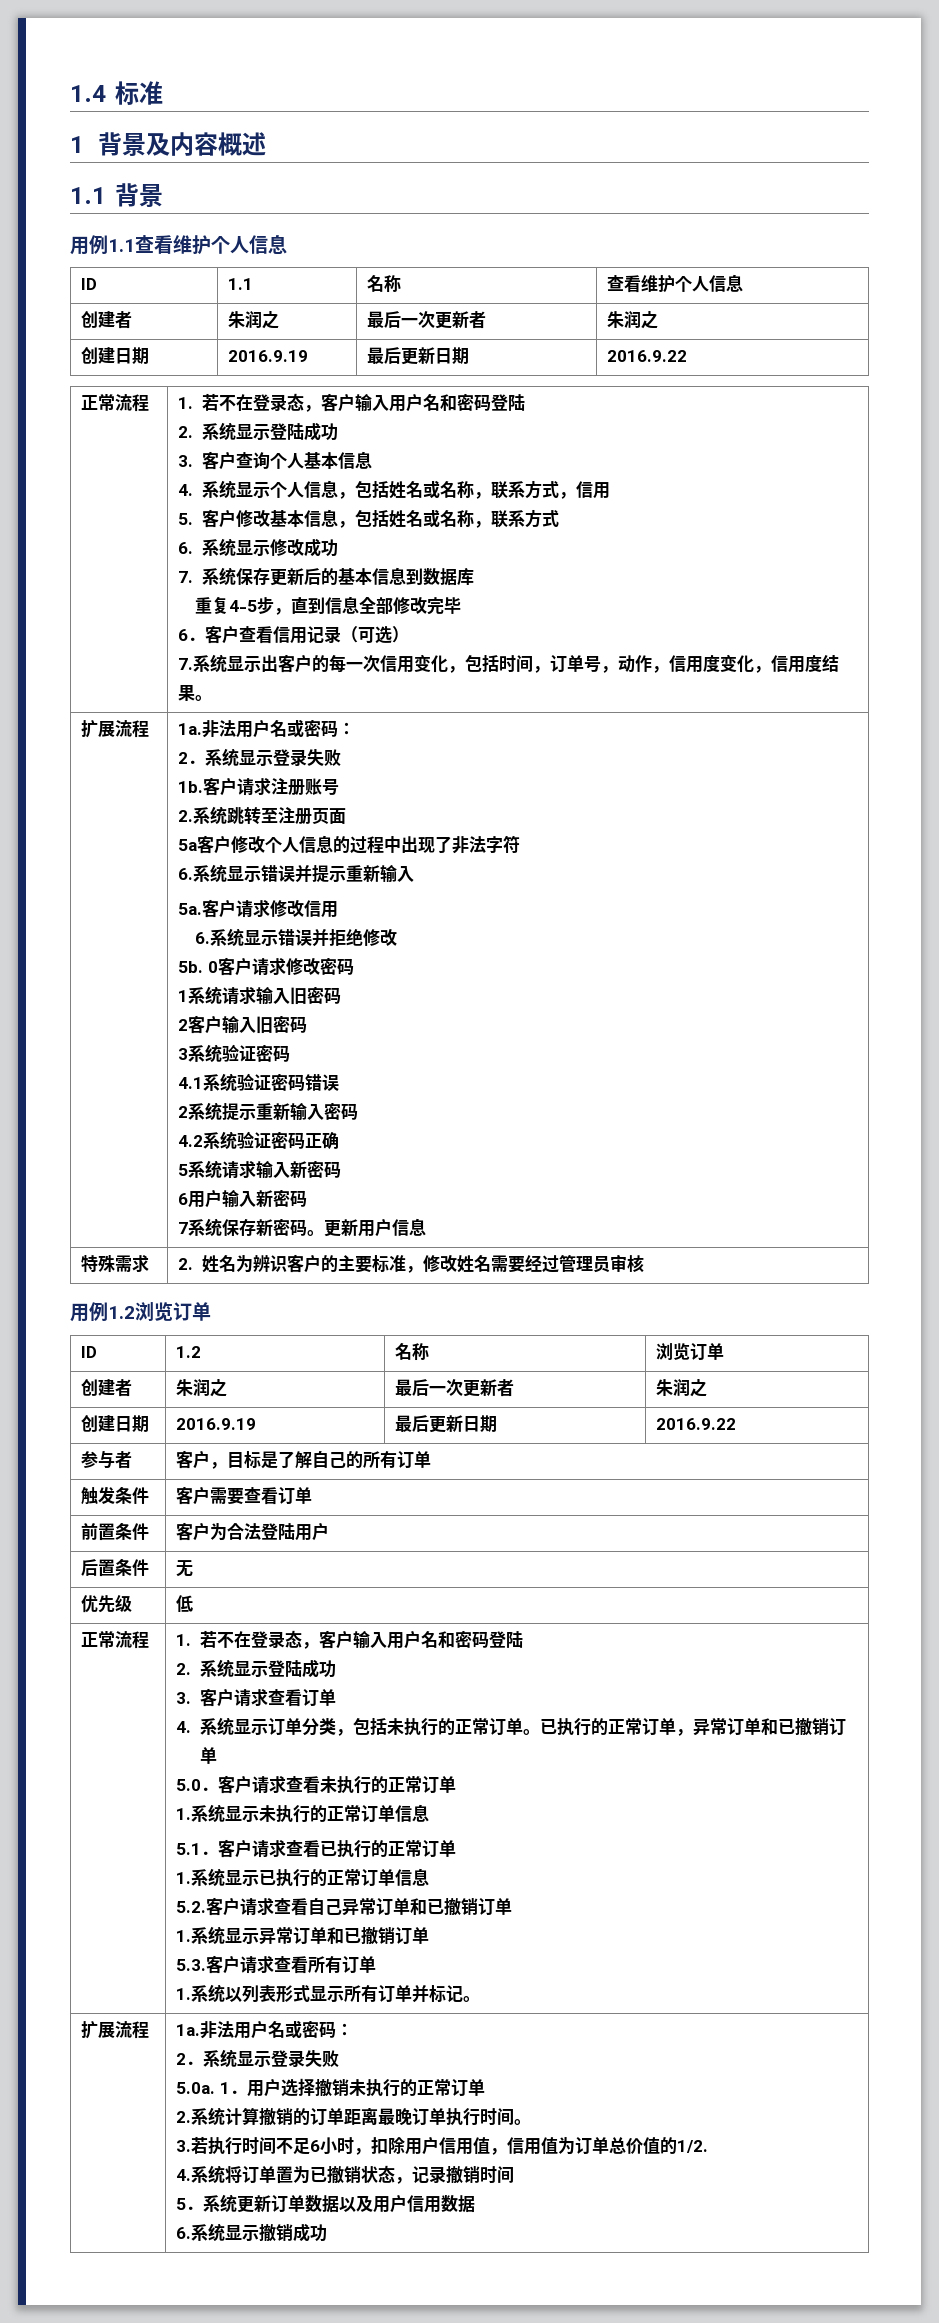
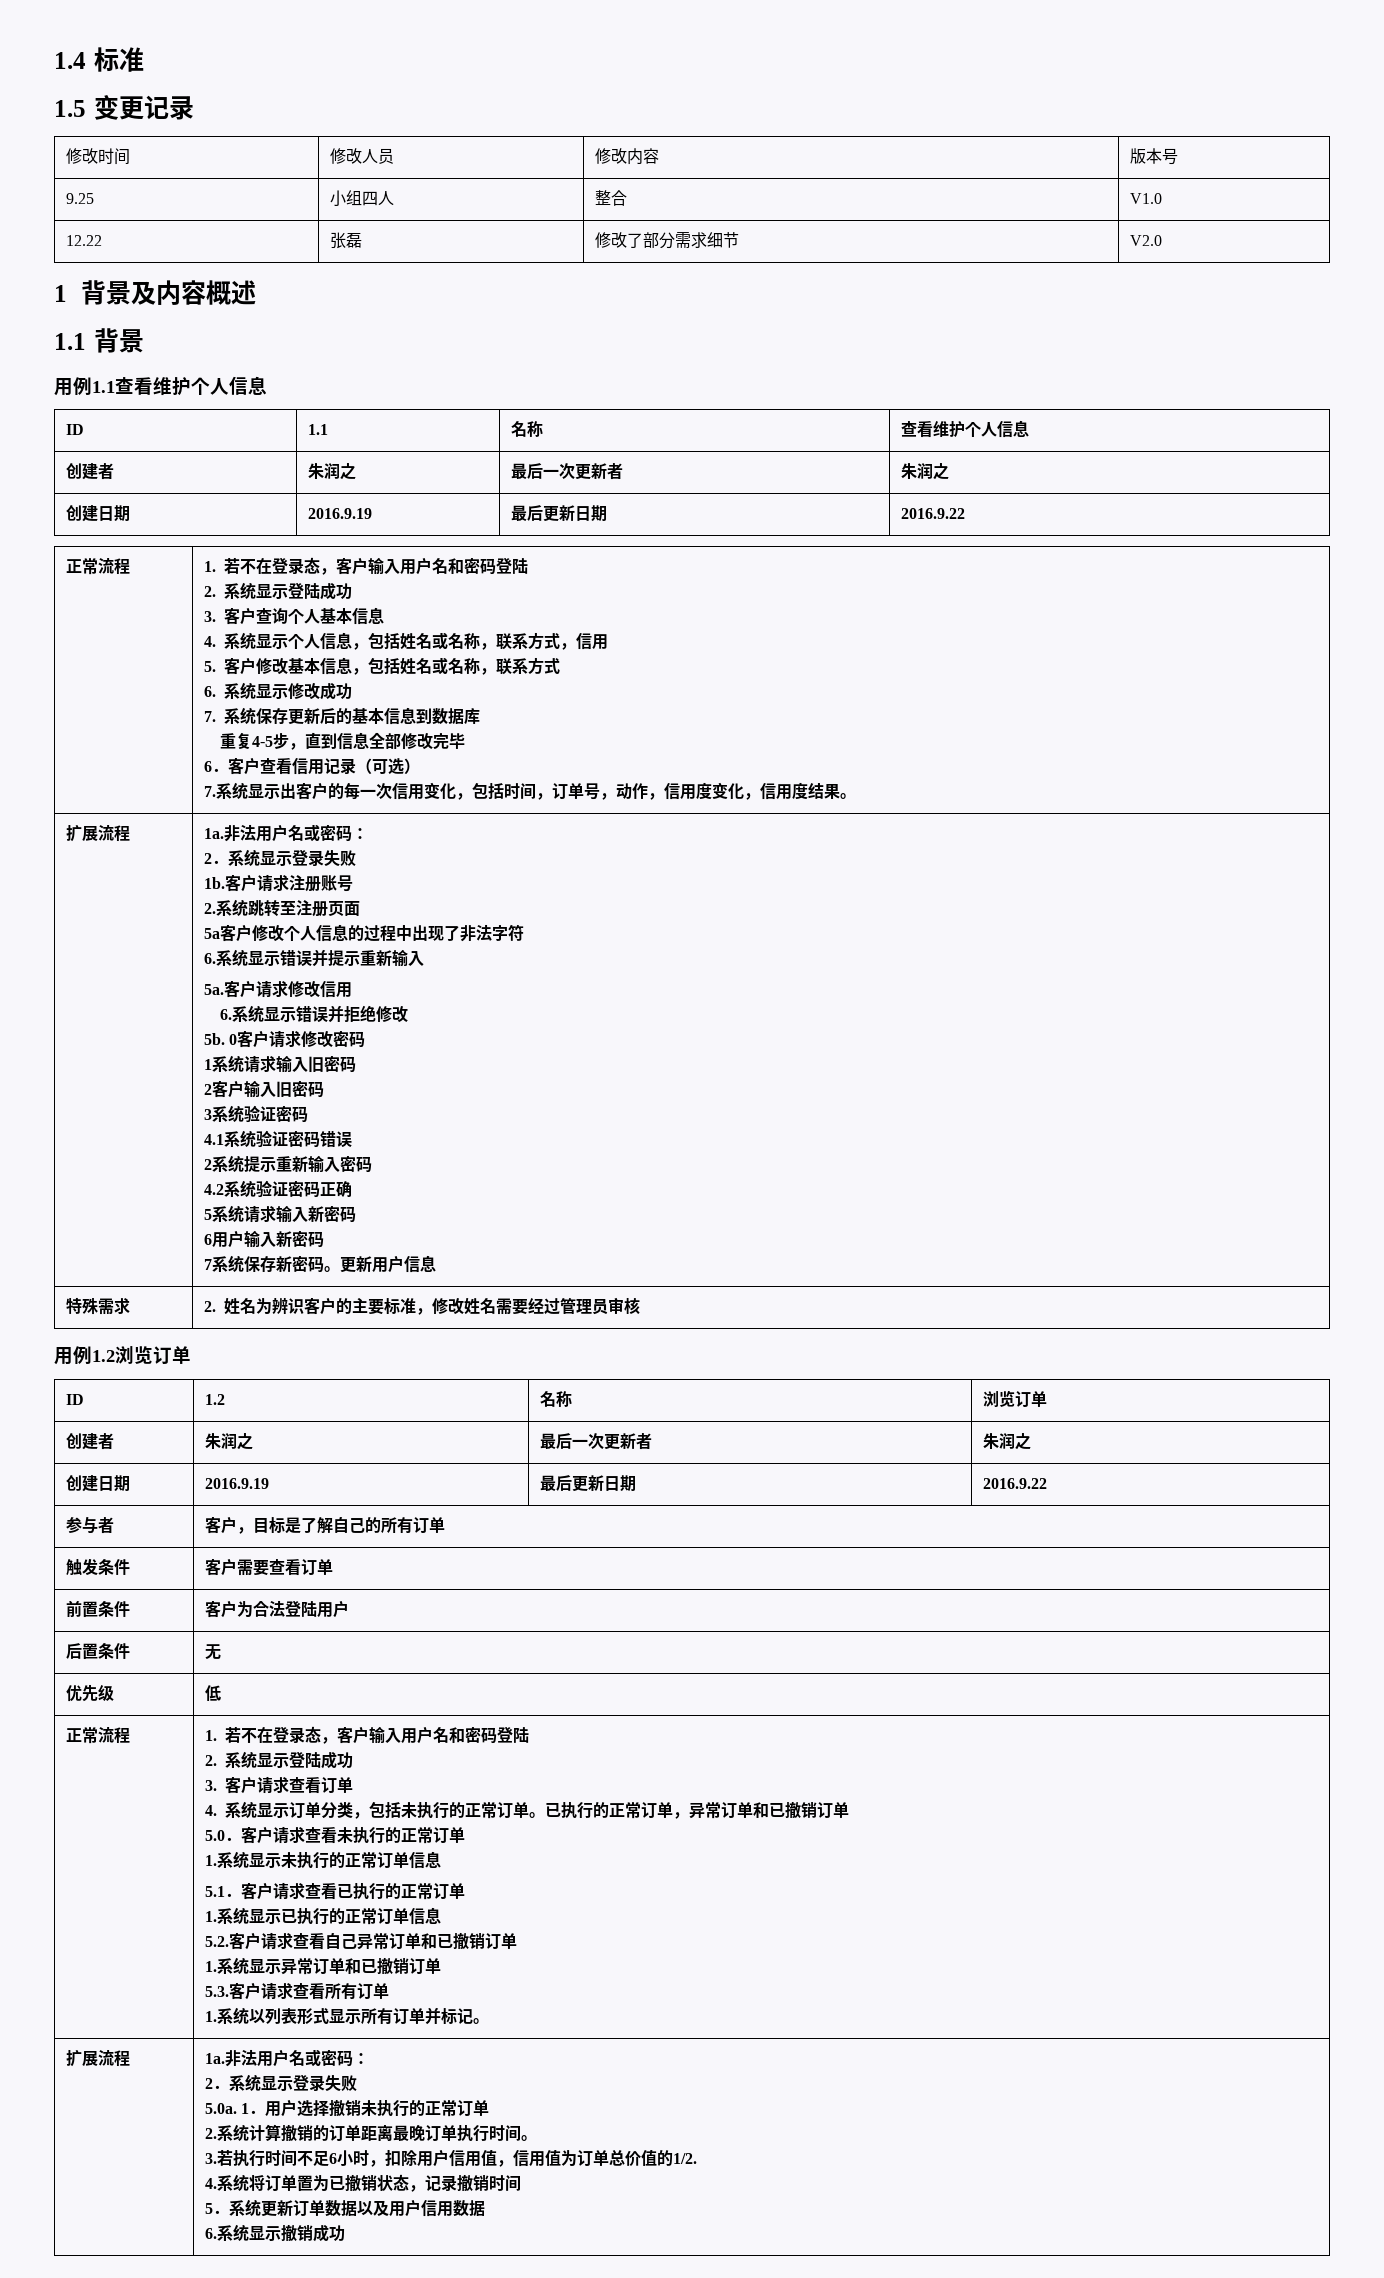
+ 1.5变更记录
+ 修改时间 | 修改人员 | 修改内容 | 版本号
+ 9.25 | 小组四人 | 整合 | V1.0
+ 12.22 | 张磊 | 修改了部分需求细节 | V2.0

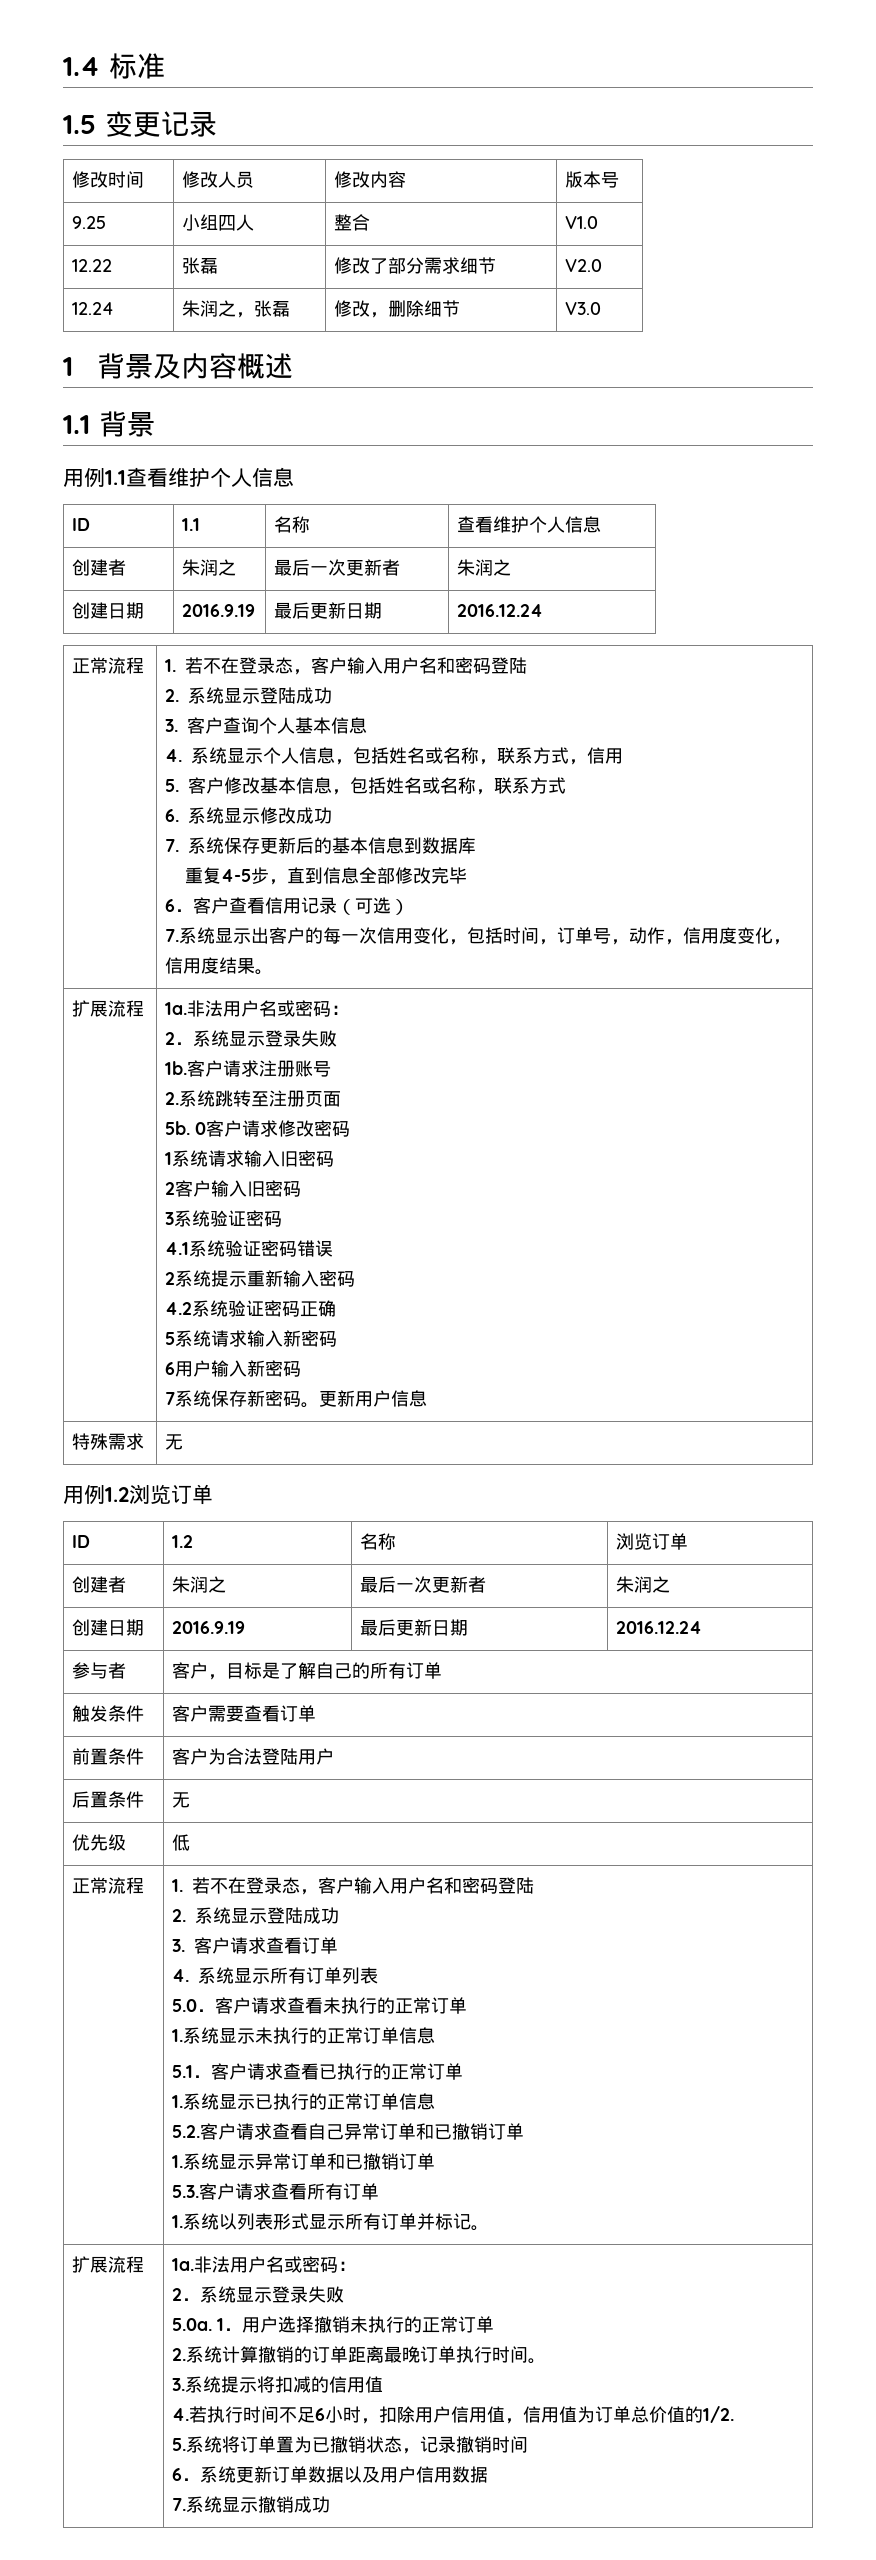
+ 12.24 | 朱润之，张磊 | 修改，删除细节 | V3.0
  ID | 1.1 | 名称 | 查看维护个人信息
  创建者 | 朱润之 | 最后一次更新者 | 朱润之
- 创建日期 | 2016.9.19 | 最后更新日期 | 2016.9.22
+ 创建日期 | 2016.9.19 | 最后更新日期 | 2016.12.24
- 5a客户修改个人信息的过程中出现了非法字符
- 6.系统显示错误并提示重新输入
- 5a.客户请求修改信用
- 6.系统显示错误并拒绝修改
- 特殊需求 | 2.姓名为辨识客户的主要标准，修改姓名需要经过管理员审核
+ 特殊需求 | 无
  ID | 1.2 | 名称 | 浏览订单
  创建者 | 朱润之 | 最后一次更新者 | 朱润之
- 创建日期 | 2016.9.19 | 最后更新日期 | 2016.9.22
+ 创建日期 | 2016.9.19 | 最后更新日期 | 2016.12.24
- 4.系统显示订单分类，包括未执行的正常订单。已执行的正常订单，异常订单和已撤销订单
+ 4.系统显示所有订单列表
- 3.若执行时间不足6小时，扣除用户信用值，信用值为订单总价值的1/2.
+ 3.系统提示将扣减的信用值
+ 4.若执行时间不足6小时，扣除用户信用值，信用值为订单总价值的1/2.
- 4.系统将订单置为已撤销状态，记录撤销时间
+ 5.系统将订单置为已撤销状态，记录撤销时间
- 5．系统更新订单数据以及用户信用数据
+ 6．系统更新订单数据以及用户信用数据
- 6.系统显示撤销成功
+ 7.系统显示撤销成功

